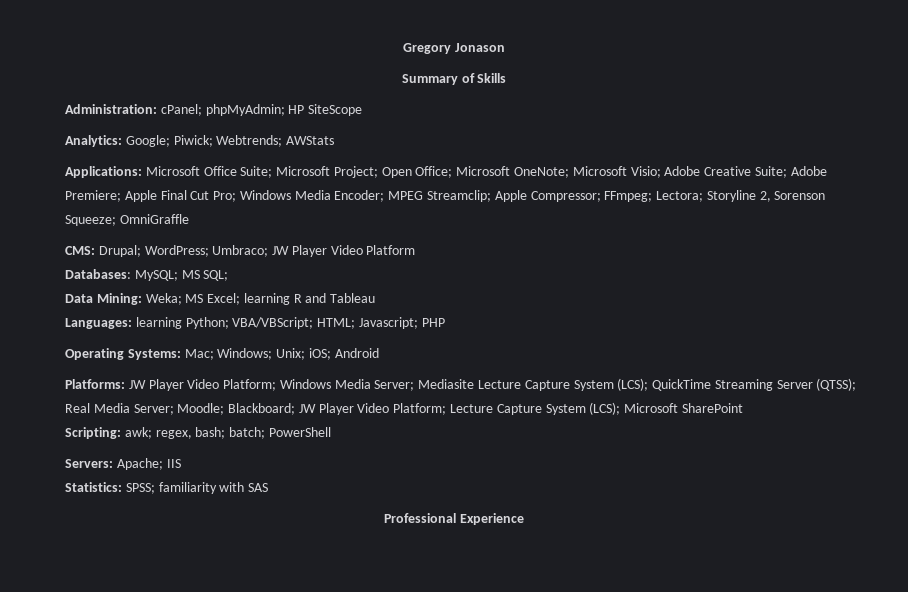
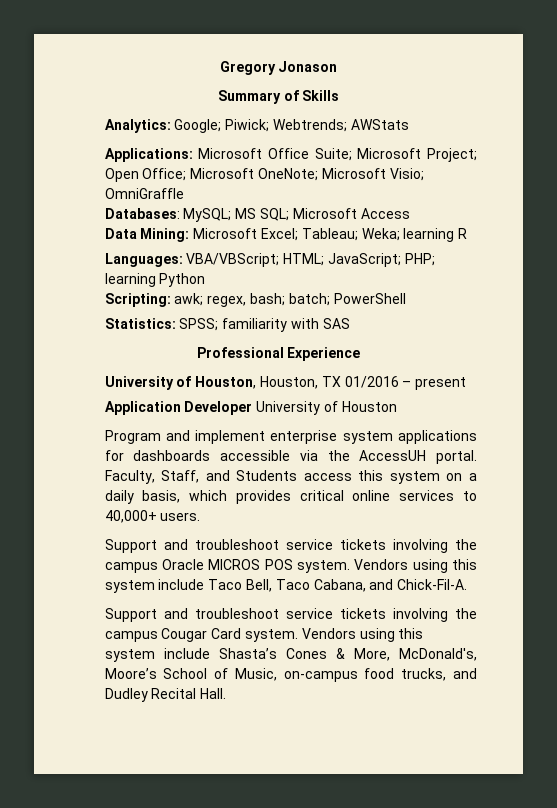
- Administration: cPanel; phpMyAdmin; HP SiteScope
- Applications: Microsoft Office Suite; Microsoft Project; Open Office; Microsoft OneNote; Microsoft Visio; Adobe Creative Suite; Adobe Premiere; Apple Final Cut Pro; Windows Media Encoder; MPEG Streamclip; Apple Compressor; FFmpeg; Lectora; Storyline 2, Sorenson Squeeze; OmniGraffle
- CMS: Drupal; WordPress; Umbraco; JW Player Video Platform
+ Applications: Microsoft Office Suite; Microsoft Project; Open Office; Microsoft OneNote; Microsoft Visio; OmniGraffle
- Databases: MySQL; MS SQL;
+ Databases: MySQL; MS SQL; Microsoft Access
- Data Mining: Weka; MS Excel; learning R and Tableau
+ Data Mining: Microsoft Excel; Tableau; Weka; learning R
- Languages: learning Python; VBA/VBScript; HTML; Javascript; PHP
- Operating Systems: Mac; Windows; Unix; iOS; Android
- Platforms: JW Player Video Platform; Windows Media Server; Mediasite Lecture Capture System (LCS); QuickTime Streaming Server (QTSS); Real Media Server; Moodle; Blackboard; JW Player Video Platform; Lecture Capture System (LCS); Microsoft SharePoint
+ Languages: VBA/VBScript; HTML; JavaScript; PHP; learning Python
- Servers: Apache; IIS
+ University of Houston, Houston, TX 01/2016 – present
+ Application Developer University of Houston
+ Program and implement enterprise system applications for dashboards accessible via the AccessUH portal. Faculty, Staff, and Students access this system on a daily basis, which provides critical online services to 40,000+ users.
+ Support and troubleshoot service tickets involving the campus Oracle MICROS POS system. Vendors using this system include Taco Bell, Taco Cabana, and Chick-Fil-A.
+ Support and troubleshoot service tickets involving the campus Cougar Card system. Vendors using this system include Shasta’s Cones & More, McDonald's, Moore’s School of Music, on-campus food trucks, and Dudley Recital Hall.

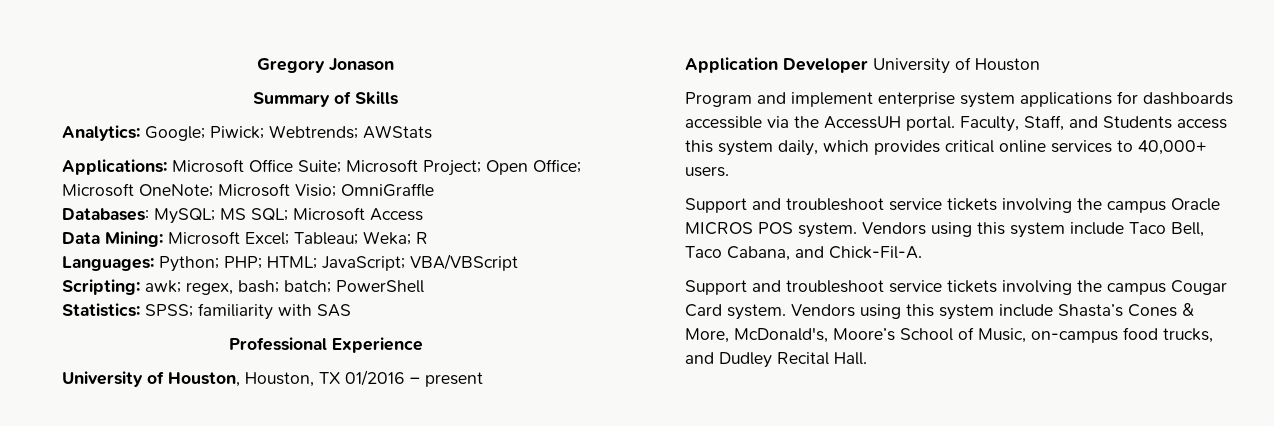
- Data Mining: Microsoft Excel; Tableau; Weka; learning R
+ Data Mining: Microsoft Excel; Tableau; Weka; R
- Languages: VBA/VBScript; HTML; JavaScript; PHP; learning Python
+ Languages: Python; PHP; HTML; JavaScript; VBA/VBScript
- Faculty, Staff, and Students access this system on a daily basis, which provides critical online services to 40,000+ users.
+ Faculty, Staff, and Students access this system daily, which provides critical online services to 40,000+ users.

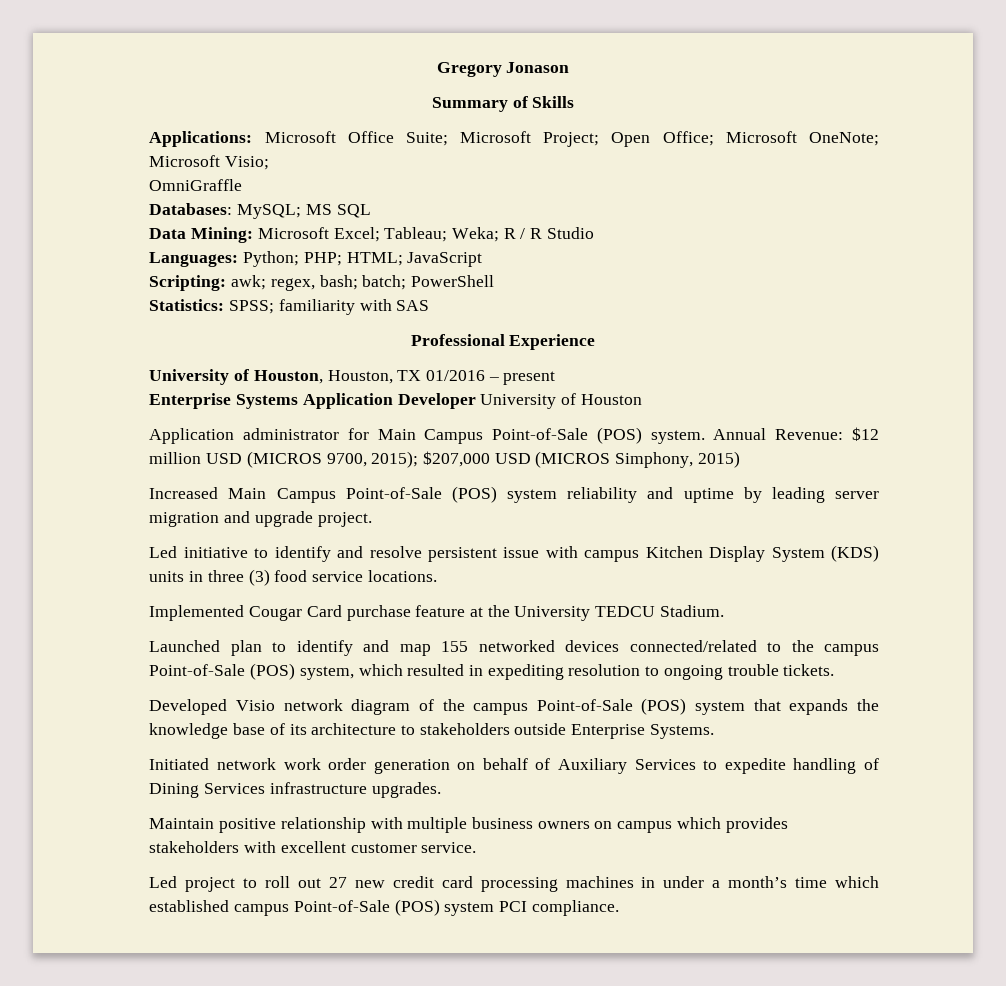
- Analytics: Google; Piwick; Webtrends; AWStats
- Applications: Microsoft Office Suite; Microsoft Project; Open Office; Microsoft OneNote; Microsoft Visio; OmniGraffle
+ Applications: Microsoft Office Suite; Microsoft Project; Open Office; Microsoft OneNote; Microsoft Visio;
+ OmniGraffle
- Databases: MySQL; MS SQL; Microsoft Access
+ Databases: MySQL; MS SQL
- Data Mining: Microsoft Excel; Tableau; Weka; R
+ Data Mining: Microsoft Excel; Tableau; Weka; R / R Studio
- Languages: Python; PHP; HTML; JavaScript; VBA/VBScript
+ Languages: Python; PHP; HTML; JavaScript
- Application Developer University of Houston
+ Enterprise Systems Application Developer University of Houston
- Program and implement enterprise system applications for dashboards accessible via the AccessUH portal. Faculty, Staff, and Students access this system daily, which provides critical online services to 40,000+ users.
- Support and troubleshoot service tickets involving the campus Oracle MICROS POS system. Vendors using this system include Taco Bell, Taco Cabana, and Chick-Fil-A.
- Support and troubleshoot service tickets involving the campus Cougar Card system. Vendors using this system include Shasta’s Cones & More, McDonald's, Moore’s School of Music, on-campus food trucks, and Dudley Recital Hall.
+ Application administrator for Main Campus Point-of-Sale (POS) system. Annual Revenue: $12 million USD (MICROS 9700, 2015); $207,000 USD (MICROS Simphony, 2015)
+ Increased Main Campus Point-of-Sale (POS) system reliability and uptime by leading server migration and upgrade project.
+ Led initiative to identify and resolve persistent issue with campus Kitchen Display System (KDS) units in three (3) food service locations.
+ Implemented Cougar Card purchase feature at the University TEDCU Stadium.
+ Launched plan to identify and map 155 networked devices connected/related to the campus Point-of-Sale (POS) system, which resulted in expediting resolution to ongoing trouble tickets.
+ Developed Visio network diagram of the campus Point-of-Sale (POS) system that expands the knowledge base of its architecture to stakeholders outside Enterprise Systems.
+ Initiated network work order generation on behalf of Auxiliary Services to expedite handling of Dining Services infrastructure upgrades.
+ Maintain positive relationship with multiple business owners on campus which provides stakeholders with excellent customer service.
+ Led project to roll out 27 new credit card processing machines in under a month’s time which established campus Point-of-Sale (POS) system PCI compliance.

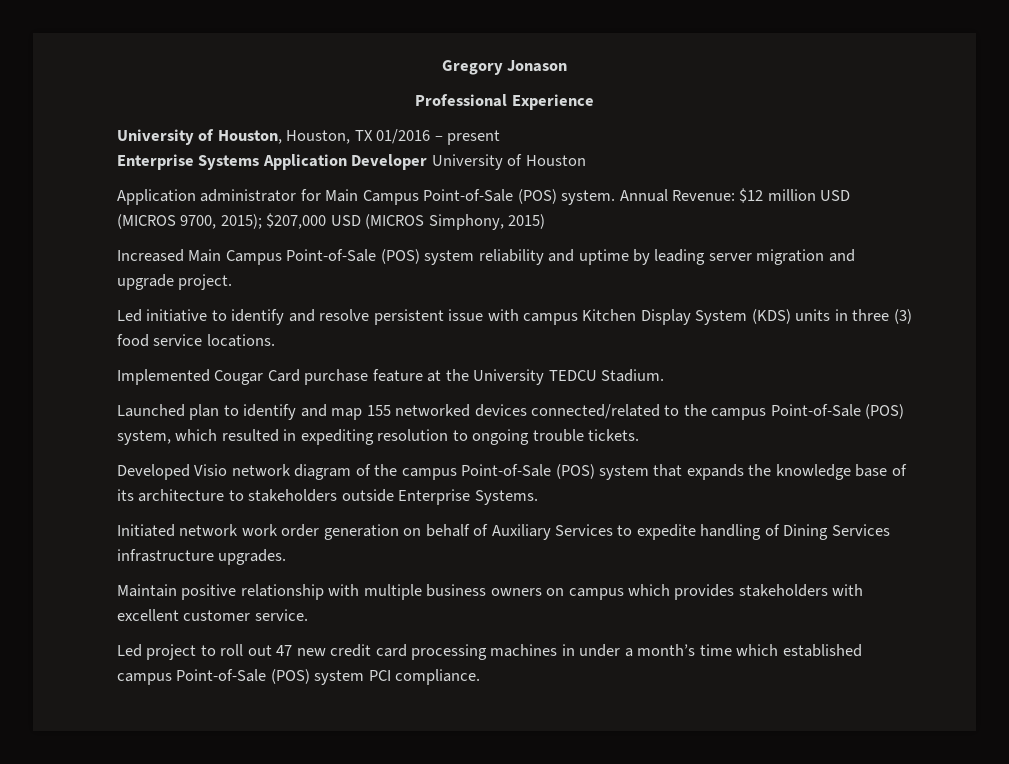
- Summary of Skills
- Applications: Microsoft Office Suite; Microsoft Project; Open Office; Microsoft OneNote; Microsoft Visio;
- OmniGraffle
- Databases: MySQL; MS SQL
- Data Mining: Microsoft Excel; Tableau; Weka; R / R Studio
- Languages: Python; PHP; HTML; JavaScript
- Scripting: awk; regex, bash; batch; PowerShell
- Statistics: SPSS; familiarity with SAS
- Led project to roll out 27 new credit card processing machines in under a month’s time which established campus Point-of-Sale (POS) system PCI compliance.
+ Led project to roll out 47 new credit card processing machines in under a month’s time which established campus Point-of-Sale (POS) system PCI compliance.

